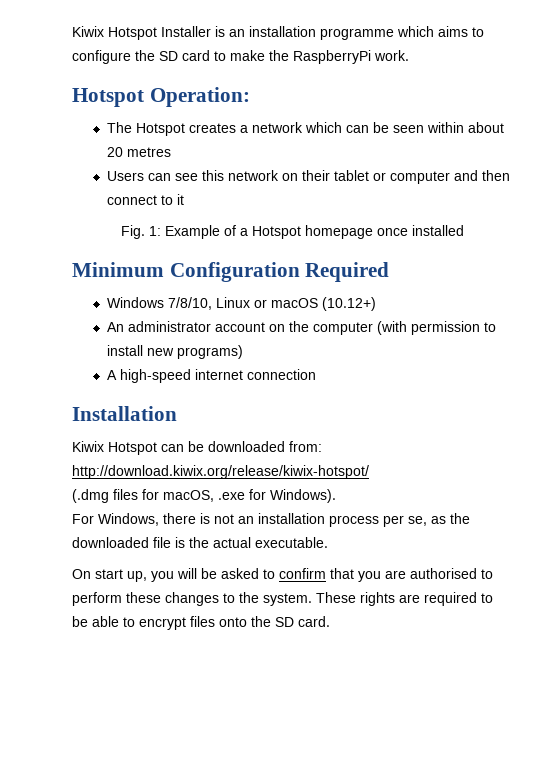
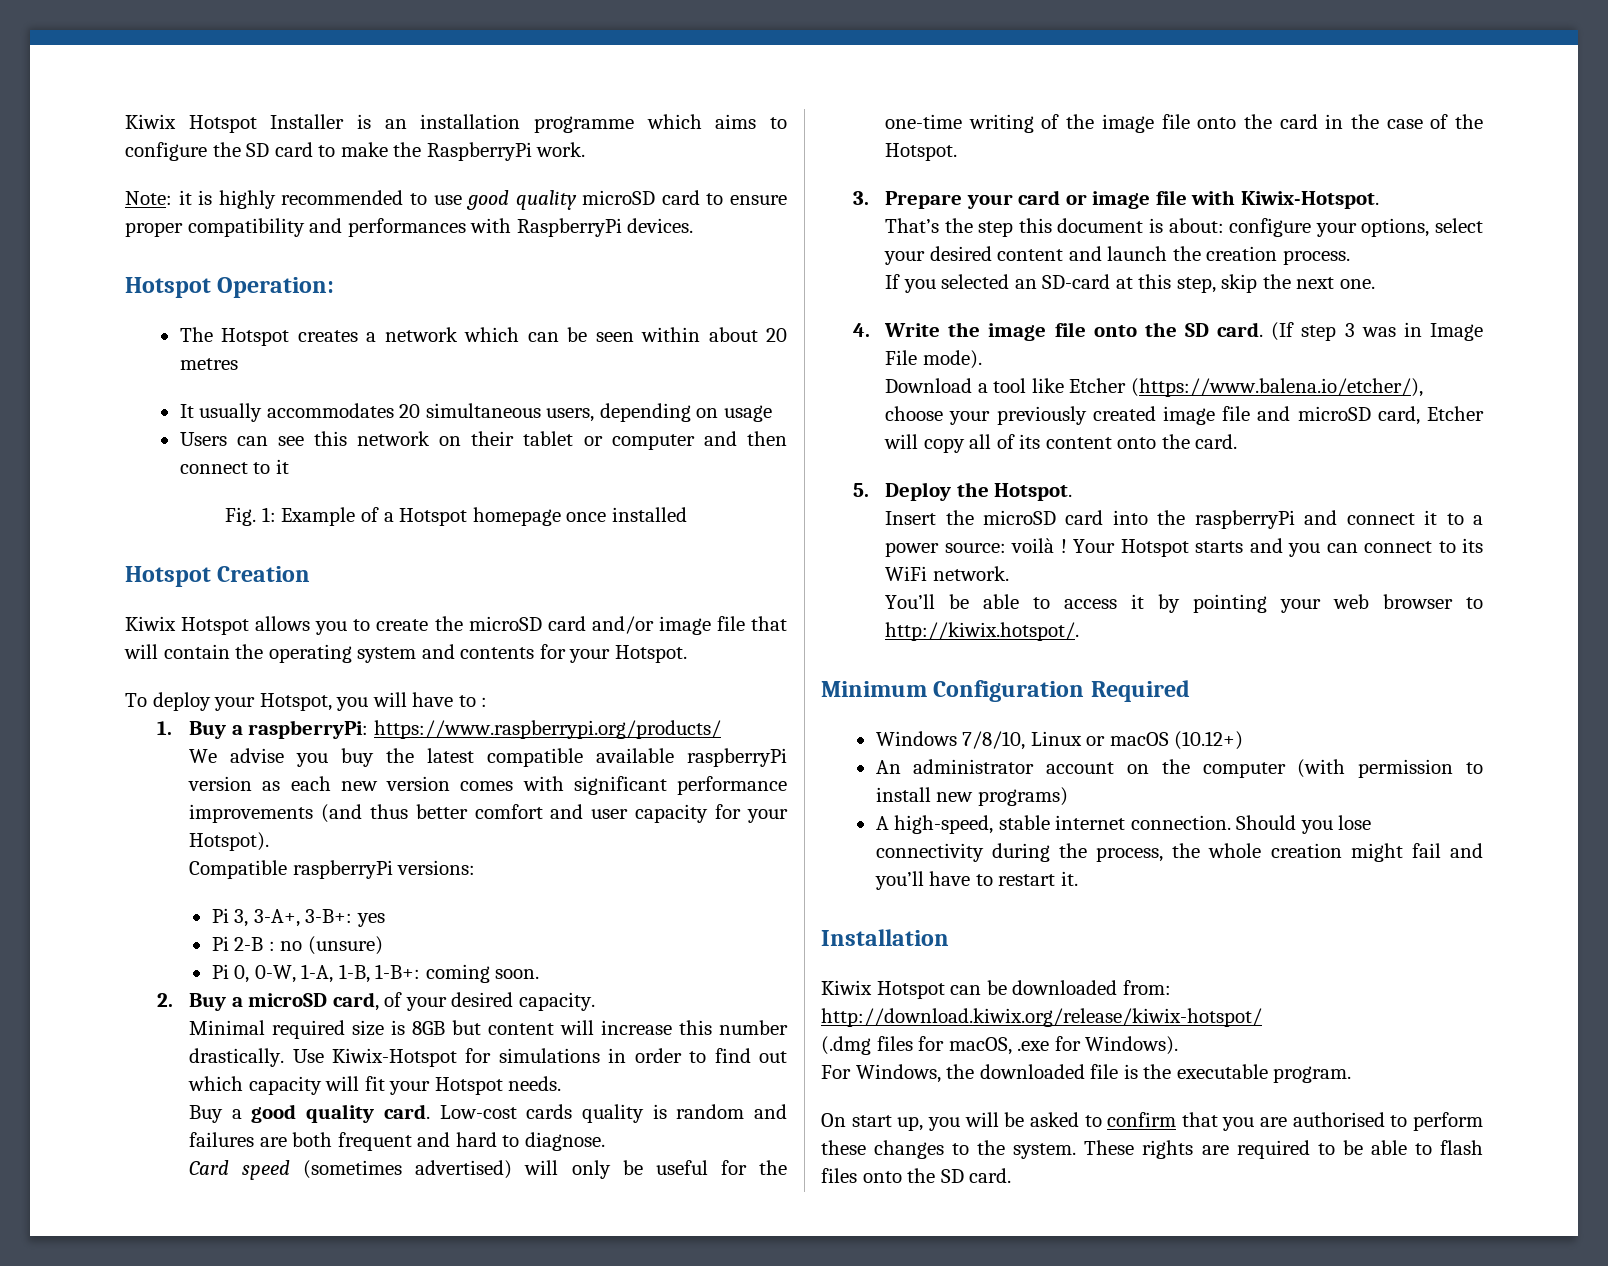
+ Note: it is highly recommended to use good quality microSD card to ensure proper compatibility and performances with RaspberryPi devices.
+ It usually accommodates 20 simultaneous users, depending on usage
+ Hotspot Creation
+ Kiwix Hotspot allows you to create the microSD card and/or image file that will contain the operating system and contents for your Hotspot.
+ To deploy your Hotspot, you will have to :
+ 1. Buy a raspberryPi: https://www.raspberrypi.org/products/
+ We advise you buy the latest compatible available raspberryPi version as each new version comes with significant performance improvements (and thus better comfort and user capacity for your Hotspot).
+ Compatible raspberryPi versions:
+ Pi 3, 3-A+, 3-B+: yes
+ Pi 2-B : no (unsure)
+ Pi 0, 0-W, 1-A, 1-B, 1-B+: coming soon.
+ 2. Buy a microSD card, of your desired capacity.
+ Minimal required size is 8GB but content will increase this number drastically. Use Kiwix-Hotspot for simulations in order to find out which capacity will fit your Hotspot needs.
+ Buy a good quality card. Low-cost cards quality is random and failures are both frequent and hard to diagnose.
+ Card speed (sometimes advertised) will only be useful for the one-time writing of the image file onto the card in the case of the Hotspot.
+ 3. Prepare your card or image file with Kiwix-Hotspot.
+ That’s the step this document is about: configure your options, select your desired content and launch the creation process.
+ If you selected an SD-card at this step, skip the next one.
+ 4. Write the image file onto the SD card. (If step 3 was in Image File mode).
+ Download a tool like Etcher (https://www.balena.io/etcher/), choose your previously created image file and microSD card, Etcher will copy all of its content onto the card.
+ 5. Deploy the Hotspot.
+ Insert the microSD card into the raspberryPi and connect it to a power source: voilà ! Your Hotspot starts and you can connect to its WiFi network.
+ You’ll be able to access it by pointing your web browser to http://kiwix.hotspot/.
- A high-speed internet connection
+ A high-speed, stable internet connection. Should you lose connectivity during the process, the whole creation might fail and you’ll have to restart it.
- For Windows, there is not an installation process per se, as the downloaded file is the actual executable.
+ For Windows, the downloaded file is the executable program.
- These rights are required to be able to encrypt files onto the SD card.
+ These rights are required to be able to flash files onto the SD card.

